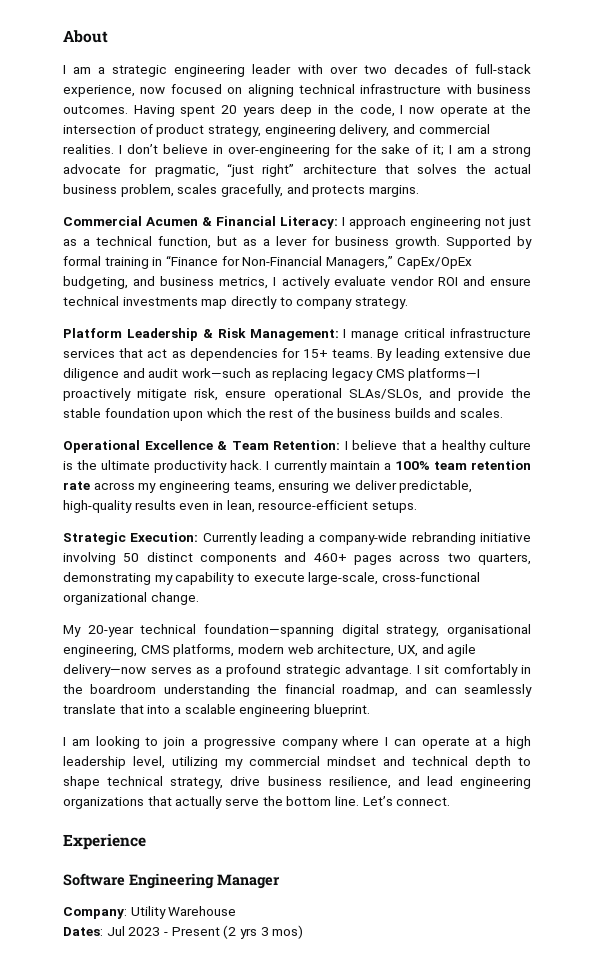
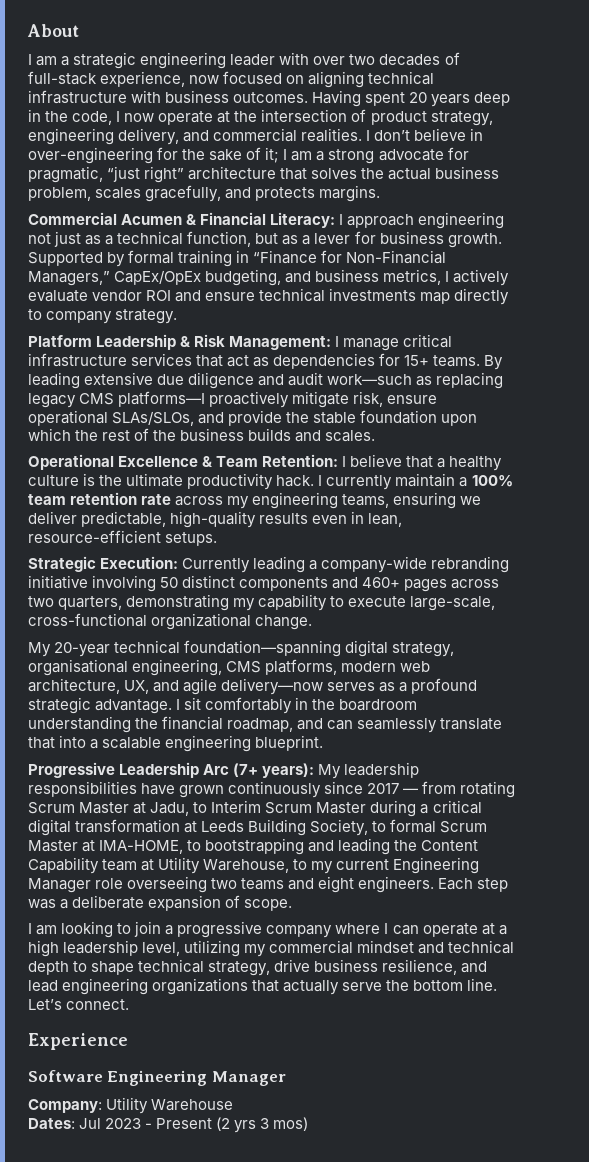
+ Progressive Leadership Arc (7+ years): My leadership responsibilities have grown continuously since 2017 — from rotating Scrum Master at Jadu, to Interim Scrum Master during a critical digital transformation at Leeds Building Society, to formal Scrum Master at IMA-HOME, to bootstrapping and leading the Content Capability team at Utility Warehouse, to my current Engineering Manager role overseeing two teams and eight engineers. Each step was a deliberate expansion of scope.

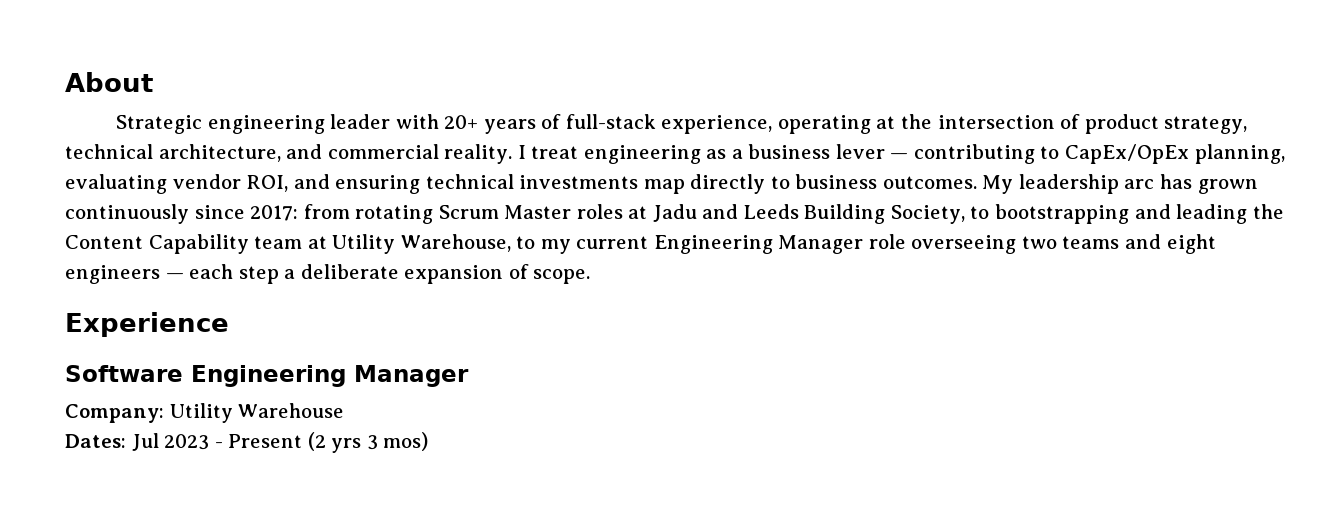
- I am a strategic engineering leader with over two decades of full-stack experience, now focused on aligning technical infrastructure with business outcomes. Having spent 20 years deep in the code, I now operate at the intersection of product strategy, engineering delivery, and commercial realities. I don’t believe in over-engineering for the sake of it; I am a strong advocate for pragmatic, “just right” architecture that solves the actual business problem, scales gracefully, and protects margins.
- Commercial Acumen & Financial Literacy: I approach engineering not just as a technical function, but as a lever for business growth. Supported by formal training in “Finance for Non-Financial Managers,” CapEx/OpEx budgeting, and business metrics, I actively evaluate vendor ROI and ensure technical investments map directly to company strategy.
- Platform Leadership & Risk Management: I manage critical infrastructure services that act as dependencies for 15+ teams. By leading extensive due diligence and audit work—such as replacing legacy CMS platforms—I proactively mitigate risk, ensure operational SLAs/SLOs, and provide the stable foundation upon which the rest of the business builds and scales.
- Operational Excellence & Team Retention: I believe that a healthy culture is the ultimate productivity hack. I currently maintain a 100% team retention rate across my engineering teams, ensuring we deliver predictable, high-quality results even in lean, resource-efficient setups.
- Strategic Execution: Currently leading a company-wide rebranding initiative involving 50 distinct components and 460+ pages across two quarters, demonstrating my capability to execute large-scale, cross-functional organizational change.
- My 20-year technical foundation—spanning digital strategy, organisational engineering, CMS platforms, modern web architecture, UX, and agile delivery—now serves as a profound strategic advantage. I sit comfortably in the boardroom understanding the financial roadmap, and can seamlessly translate that into a scalable engineering blueprint.
- Progressive Leadership Arc (7+ years): My leadership responsibilities have grown continuously since 2017 — from rotating Scrum Master at Jadu, to Interim Scrum Master during a critical digital transformation at Leeds Building Society, to formal Scrum Master at IMA-HOME, to bootstrapping and leading the Content Capability team at Utility Warehouse, to my current Engineering Manager role overseeing two teams and eight engineers. Each step was a deliberate expansion of scope.
+ Strategic engineering leader with 20+ years of full-stack experience, operating at the intersection of product strategy, technical architecture, and commercial reality. I treat engineering as a business lever — contributing to CapEx/OpEx planning, evaluating vendor ROI, and ensuring technical investments map directly to business outcomes. My leadership arc has grown continuously since 2017: from rotating Scrum Master roles at Jadu and Leeds Building Society, to bootstrapping and leading the Content Capability team at Utility Warehouse, to my current Engineering Manager role overseeing two teams and eight engineers — each step a deliberate expansion of scope.
- I am looking to join a progressive company where I can operate at a high leadership level, utilizing my commercial mindset and technical depth to shape technical strategy, drive business resilience, and lead engineering organizations that actually serve the bottom line. Let’s connect.

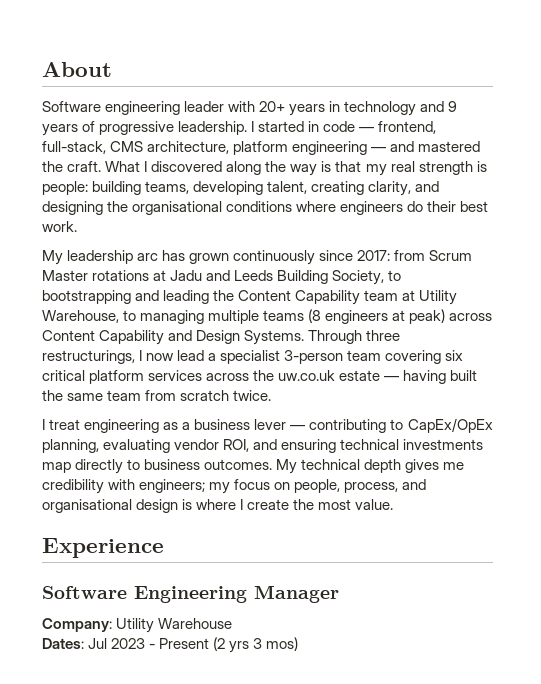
- Strategic engineering leader with 20+ years of full-stack experience, operating at the intersection of product strategy, technical architecture, and commercial reality. I treat engineering as a business lever — contributing to CapEx/OpEx planning, evaluating vendor ROI, and ensuring technical investments map directly to business outcomes.
+ Software engineering leader with 20+ years in technology and 9 years of progressive leadership. I started in code — frontend, full-stack, CMS architecture, platform engineering — and mastered the craft. What I discovered along the way is that my real strength is people: building teams, developing talent, creating clarity, and designing the organisational conditions where engineers do their best work.
+ My leadership arc has grown continuously since 2017: from Scrum Master rotations at Jadu and Leeds Building Society, to bootstrapping and leading the Content Capability team at Utility Warehouse, to managing multiple teams (8 engineers at peak) across Content Capability and Design Systems. Through three restructurings, I now lead a specialist 3-person team covering six critical platform services across the uw.co.uk estate — having built the same team from scratch twice.
+ I treat engineering as a business lever — contributing to CapEx/OpEx planning, evaluating vendor ROI, and ensuring technical investments map directly to business outcomes.
- My leadership arc has grown continuously since 2017: from rotating Scrum Master roles at Jadu and Leeds Building Society, to bootstrapping and leading the Content Capability team at Utility Warehouse, to my current Engineering Manager role overseeing two teams and eight engineers — each step a deliberate expansion of scope.
+ My technical depth gives me credibility with engineers; my focus on people, process, and organisational design is where I create the most value.

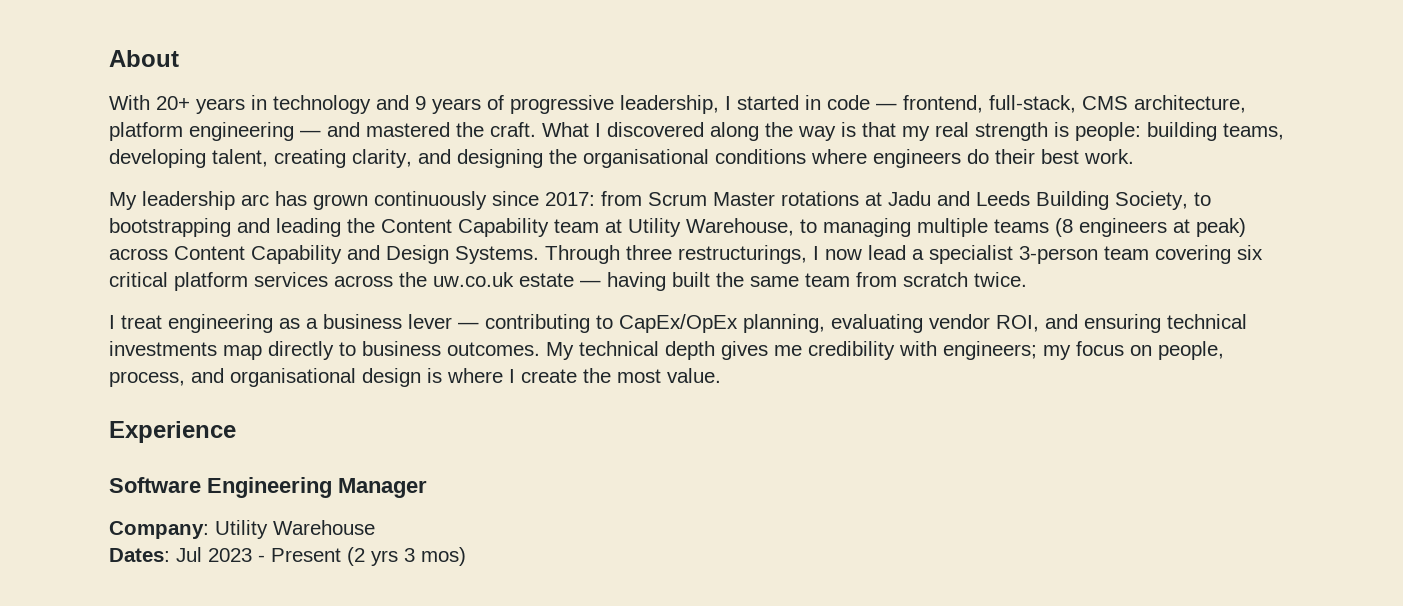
- Software engineering leader with 20+ years in technology and 9 years of progressive leadership. I started in code — frontend, full-stack, CMS architecture, platform engineering — and mastered the craft.
+ With 20+ years in technology and 9 years of progressive leadership, I started in code — frontend, full-stack, CMS architecture, platform engineering — and mastered the craft.

